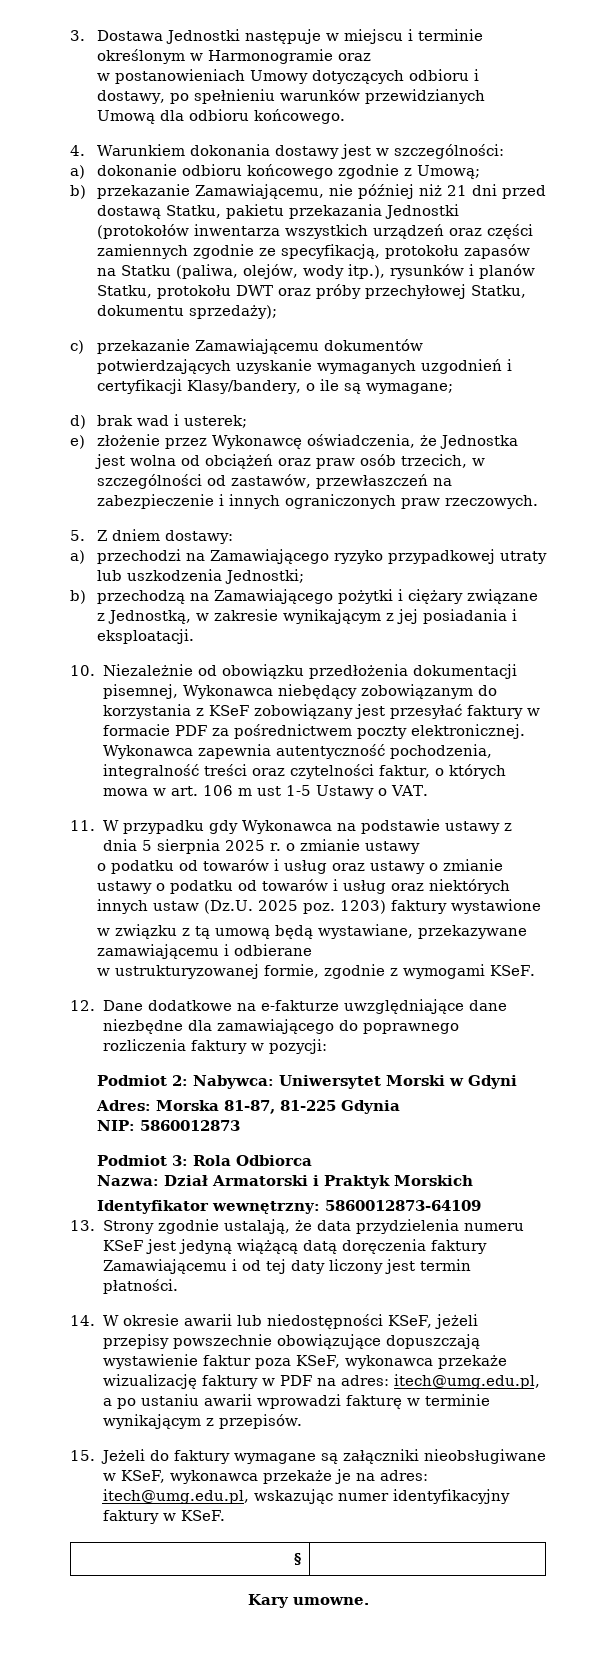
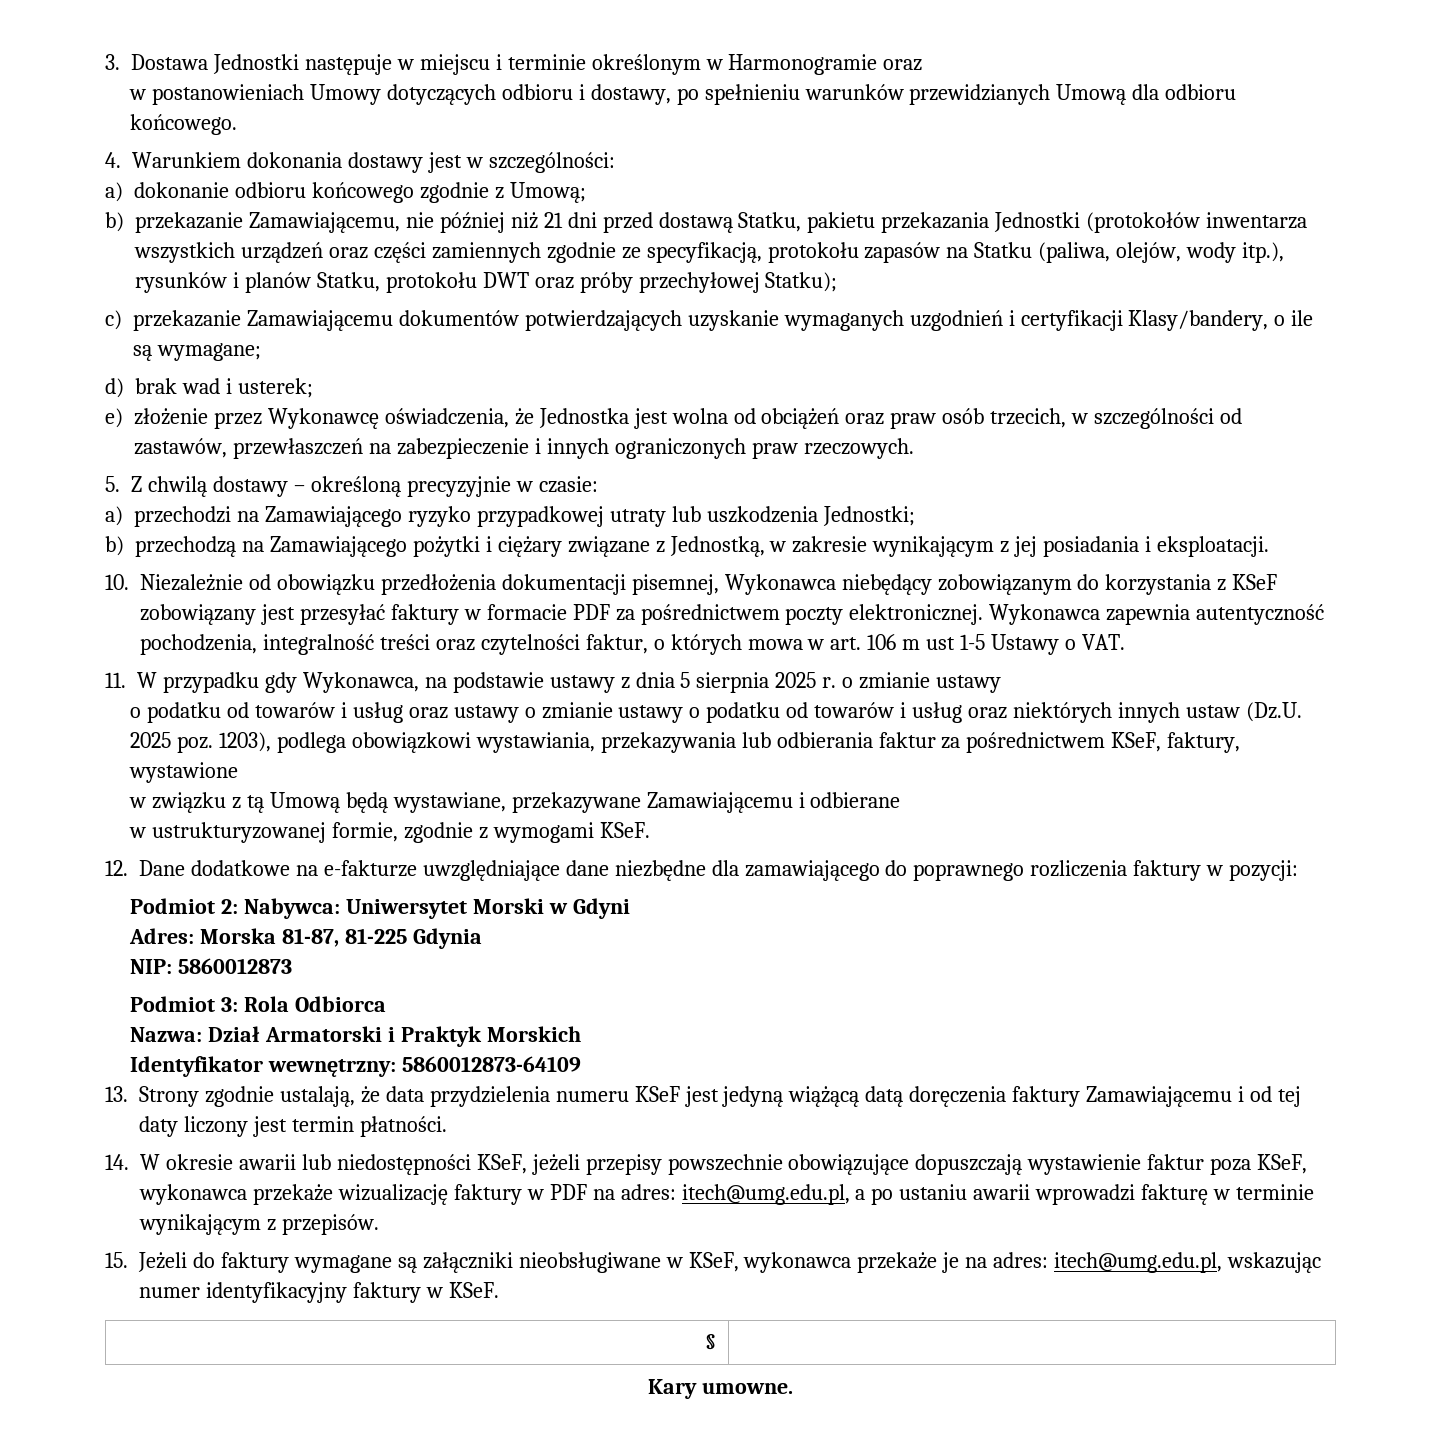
- b) przekazanie Zamawiającemu, nie później niż 21 dni przed dostawą Statku, pakietu przekazania Jednostki (protokołów inwentarza wszystkich urządzeń oraz części zamiennych zgodnie ze specyfikacją, protokołu zapasów na Statku (paliwa, olejów, wody itp.), rysunków i planów Statku, protokołu DWT oraz próby przechyłowej Statku, dokumentu sprzedaży);
+ b) przekazanie Zamawiającemu, nie później niż 21 dni przed dostawą Statku, pakietu przekazania Jednostki (protokołów inwentarza wszystkich urządzeń oraz części zamiennych zgodnie ze specyfikacją, protokołu zapasów na Statku (paliwa, olejów, wody itp.), rysunków i planów Statku, protokołu DWT oraz próby przechyłowej Statku);
- 5. Z dniem dostawy:
+ 5. Z chwilą dostawy – określoną precyzyjnie w czasie:
- 11. W przypadku gdy Wykonawca na podstawie ustawy z dnia 5 sierpnia 2025 r. o zmianie ustawy
+ 11. W przypadku gdy Wykonawca, na podstawie ustawy z dnia 5 sierpnia 2025 r. o zmianie ustawy
- o podatku od towarów i usług oraz ustawy o zmianie ustawy o podatku od towarów i usług oraz niektórych innych ustaw (Dz.U. 2025 poz. 1203) faktury wystawione
+ o podatku od towarów i usług oraz ustawy o zmianie ustawy o podatku od towarów i usług oraz niektórych innych ustaw (Dz.U. 2025 poz. 1203), podlega obowiązkowi wystawiania, przekazywania lub odbierania faktur za pośrednictwem KSeF, faktury, wystawione
- w związku z tą umową będą wystawiane, przekazywane zamawiającemu i odbierane
+ w związku z tą Umową będą wystawiane, przekazywane Zamawiającemu i odbierane

